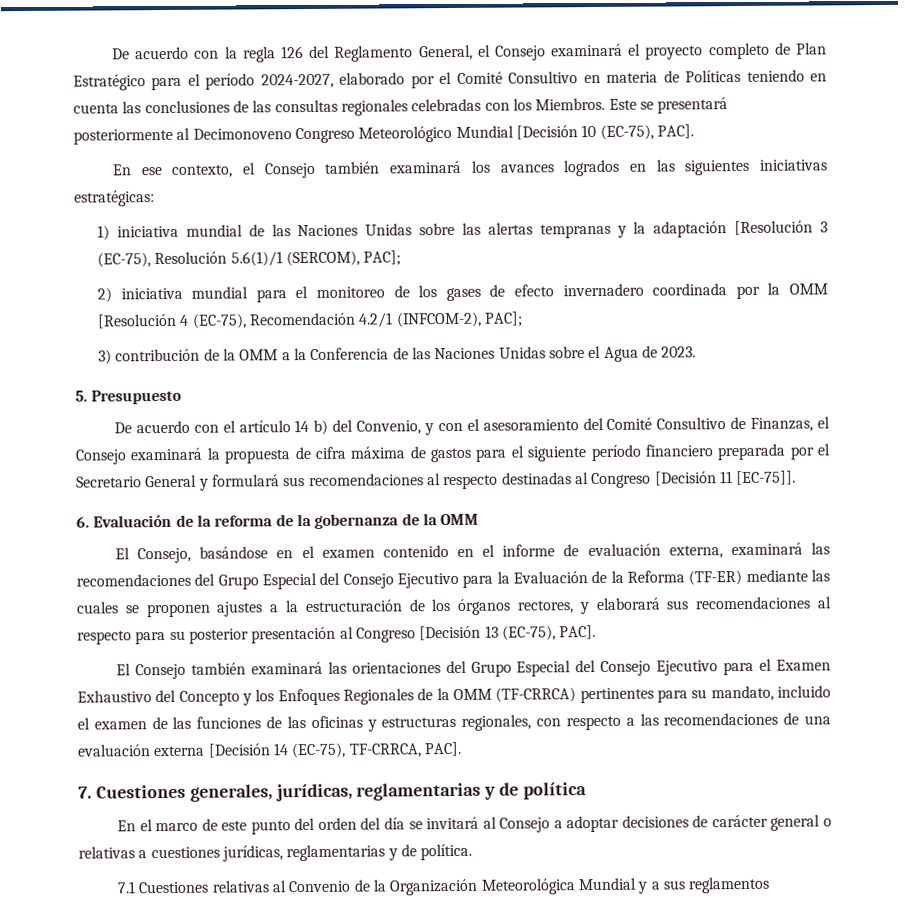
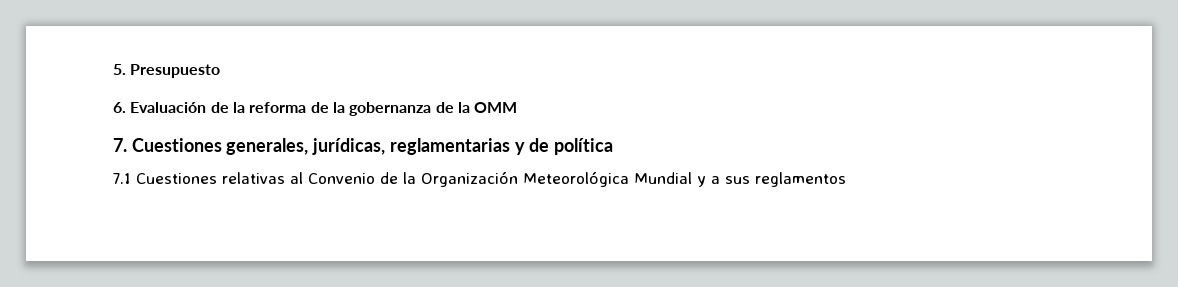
- De acuerdo con la regla 126 del Reglamento General, el Consejo examinará el proyecto completo de Plan Estratégico para el período 2024-2027, elaborado por el Comité Consultivo en materia de Políticas teniendo en cuenta las conclusiones de las consultas regionales celebradas con los Miembros. Este se presentará posteriormente al Decimonoveno Congreso Meteorológico Mundial [Decisión 10 (EC-75), PAC].
- En ese contexto, el Consejo también examinará los avances logrados en las siguientes iniciativas estratégicas:
- 1) iniciativa mundial de las Naciones Unidas sobre las alertas tempranas y la adaptación [Resolución 3 (EC-75), Resolución 5.6(1)/1 (SERCOM), PAC];
- 2) iniciativa mundial para el monitoreo de los gases de efecto invernadero coordinada por la OMM [Resolución 4 (EC-75), Recomendación 4.2/1 (INFCOM-2), PAC];
- 3) contribución de la OMM a la Conferencia de las Naciones Unidas sobre el Agua de 2023.
  5. Presupuesto
- De acuerdo con el artículo 14 b) del Convenio, y con el asesoramiento del Comité Consultivo de Finanzas, el Consejo examinará la propuesta de cifra máxima de gastos para el siguiente período financiero preparada por el Secretario General y formulará sus recomendaciones al respecto destinadas al Congreso [Decisión 11 [EC-75]].
- El Consejo, basándose en el examen contenido en el informe de evaluación externa, examinará las recomendaciones del Grupo Especial del Consejo Ejecutivo para la Evaluación de la Reforma (TF-ER) mediante las cuales se proponen ajustes a la estructuración de los órganos rectores, y elaborará sus recomendaciones al respecto para su posterior presentación al Congreso [Decisión 13 (EC-75), PAC].
- El Consejo también examinará las orientaciones del Grupo Especial del Consejo Ejecutivo para el Examen Exhaustivo del Concepto y los Enfoques Regionales de la OMM (TF-CRRCA) pertinentes para su mandato, incluido el examen de las funciones de las oficinas y estructuras regionales, con respecto a las recomendaciones de una evaluación externa [Decisión 14 (EC-75), TF-CRRCA, PAC].
- En el marco de este punto del orden del día se invitará al Consejo a adoptar decisiones de carácter general o relativas a cuestiones jurídicas, reglamentarias y de política.

